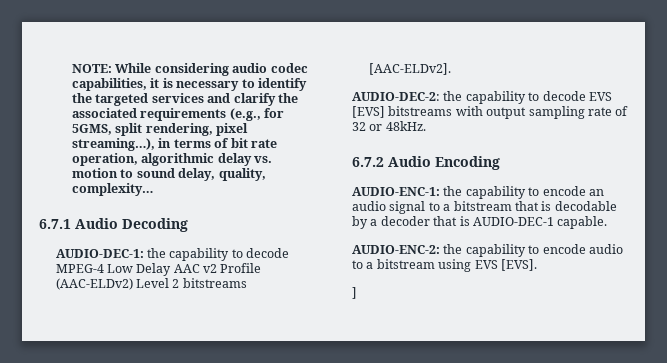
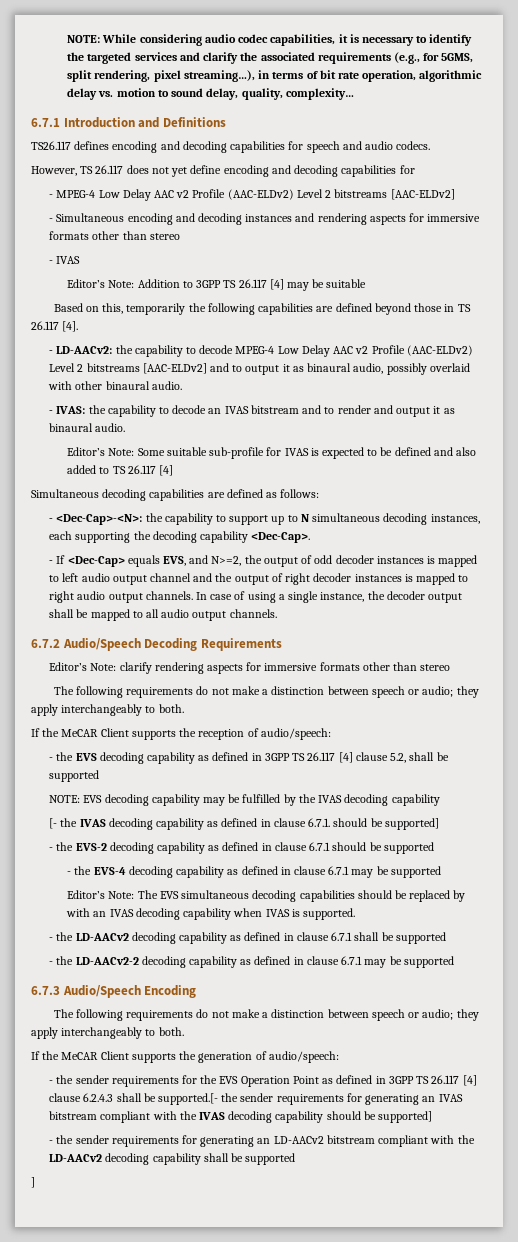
- 6.7.1 Audio Decoding
- AUDIO-DEC-1: the capability to decode MPEG-4 Low Delay AAC v2 Profile (AAC-ELDv2) Level 2 bitstreams [AAC-ELDv2].
- AUDIO-DEC-2: the capability to decode EVS [EVS] bitstreams with output sampling rate of 32 or 48kHz.
- 6.7.2 Audio Encoding
- AUDIO-ENC-1: the capability to encode an audio signal to a bitstream that is decodable by a decoder that is AUDIO-DEC-1 capable.
- AUDIO-ENC-2: the capability to encode audio to a bitstream using EVS [EVS].
+ 6.7.1 Introduction and Definitions
+ TS26.117 defines encoding and decoding capabilities for speech and audio codecs.
+ However, TS 26.117 does not yet define encoding and decoding capabilities for
+ - MPEG-4 Low Delay AAC v2 Profile (AAC-ELDv2) Level 2 bitstreams [AAC-ELDv2]
+ - Simultaneous encoding and decoding instances and rendering aspects for immersive formats other than stereo
+ - IVAS
+ Editor’s Note: Addition to 3GPP TS 26.117 [4] may be suitable
+ Based on this, temporarily the following capabilities are defined beyond those in TS 26.117 [4].
+ - LD-AACv2: the capability to decode MPEG-4 Low Delay AAC v2 Profile (AAC-ELDv2) Level 2 bitstreams [AAC-ELDv2] and to output it as binaural audio, possibly overlaid with other binaural audio.
+ - IVAS: the capability to decode an IVAS bitstream and to render and output it as binaural audio.
+ Editor’s Note: Some suitable sub-profile for IVAS is expected to be defined and also added to TS 26.117 [4]
+ Simultaneous decoding capabilities are defined as follows:
+ - <Dec-Cap>-<N>: the capability to support up to N simultaneous decoding instances, each supporting the decoding capability <Dec-Cap>.
+ - If <Dec-Cap> equals EVS, and N>=2, the output of odd decoder instances is mapped to left audio output channel and the output of right decoder instances is mapped to right audio output channels. In case of using a single instance, the decoder output shall be mapped to all audio output channels.
+ 6.7.2 Audio/Speech Decoding Requirements
+ Editor’s Note: clarify rendering aspects for immersive formats other than stereo
+ The following requirements do not make a distinction between speech or audio; they apply interchangeably to both.
+ If the MeCAR Client supports the reception of audio/speech:
+ - the EVS decoding capability as defined in 3GPP TS 26.117 [4] clause 5.2, shall be supported
+ NOTE: EVS decoding capability may be fulfilled by the IVAS decoding capability
+ [- the IVAS decoding capability as defined in clause 6.7.1. should be supported]
+ - the EVS-2 decoding capability as defined in clause 6.7.1 should be supported
+ - the EVS-4 decoding capability as defined in clause 6.7.1 may be supported
+ Editor’s Note: The EVS simultaneous decoding capabilities should be replaced by with an IVAS decoding capability when IVAS is supported.
+ - the LD-AACv2 decoding capability as defined in clause 6.7.1 shall be supported
+ - the LD-AACv2-2 decoding capability as defined in clause 6.7.1 may be supported
+ 6.7.3 Audio/Speech Encoding
+ The following requirements do not make a distinction between speech or audio; they apply interchangeably to both.
+ If the MeCAR Client supports the generation of audio/speech:
+ - the sender requirements for the EVS Operation Point as defined in 3GPP TS 26.117 [4] clause 6.2.4.3 shall be supported.[- the sender requirements for generating an IVAS bitstream compliant with the IVAS decoding capability should be supported]
+ - the sender requirements for generating an LD-AACv2 bitstream compliant with the LD-AACv2 decoding capability shall be supported

